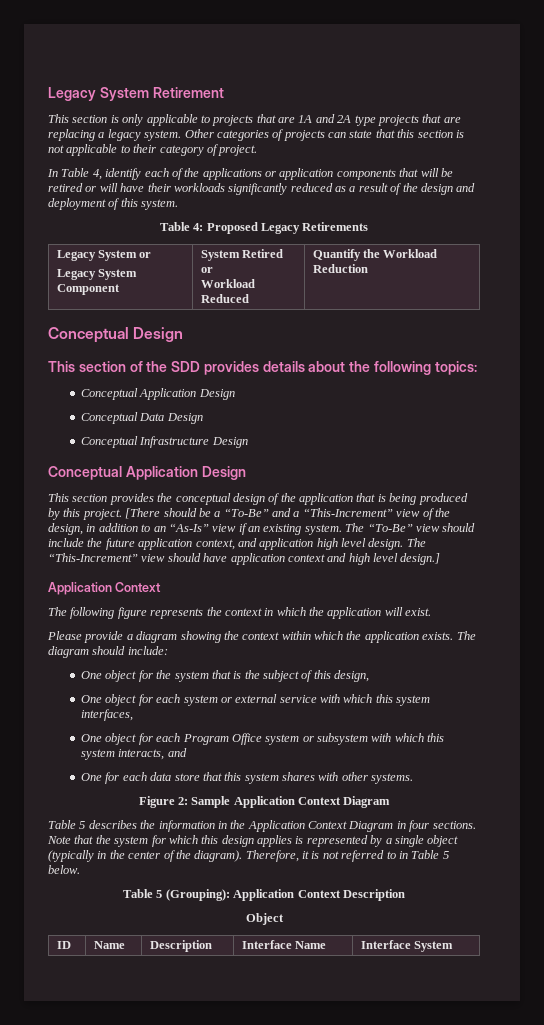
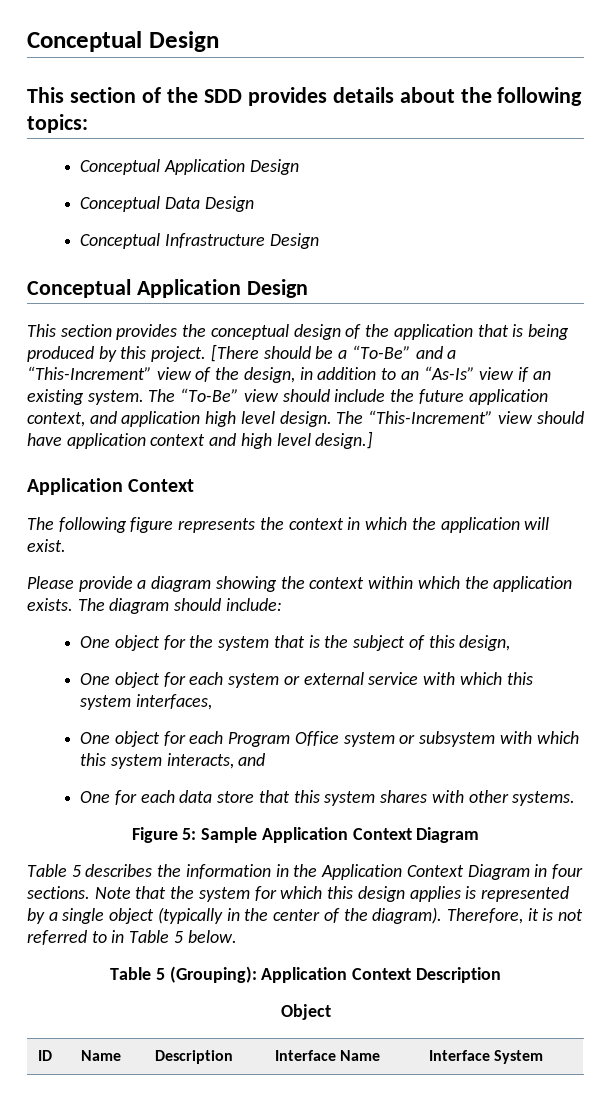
- Legacy System Retirement
- This section is only applicable to projects that are 1A and 2A type projects that are replacing a legacy system. Other categories of projects can state that this section is not applicable to their category of project.
- In Table 4, identify each of the applications or application components that will be retired or will have their workloads significantly reduced as a result of the design and deployment of this system.
- Table 4: Proposed Legacy Retirements
- Legacy System or
- Legacy System Component | System Retired or
- Workload Reduced | Quantify the Workload Reduction
- Figure 2: Sample Application Context Diagram
+ Figure 5: Sample Application Context Diagram

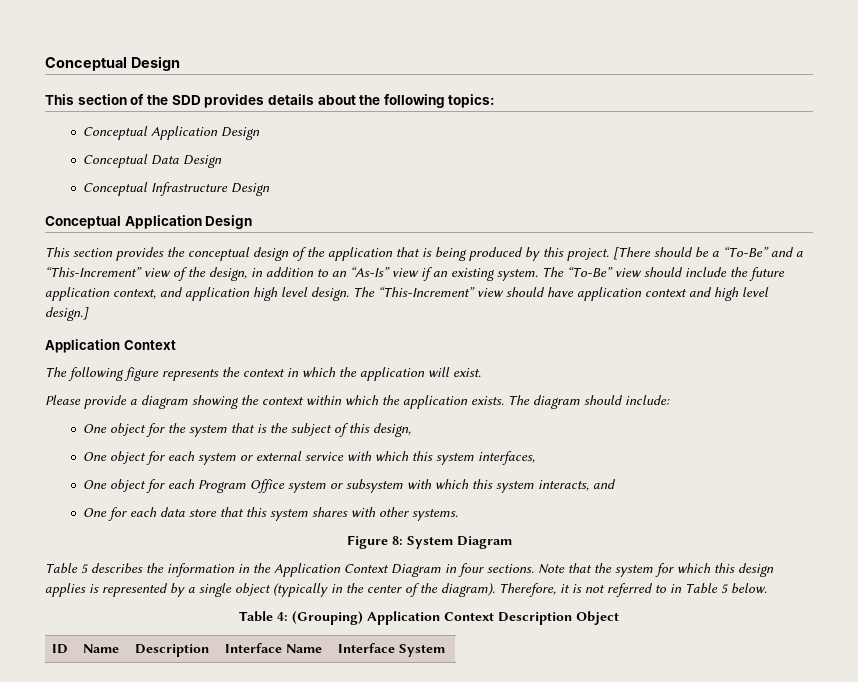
- Figure 5: Sample Application Context Diagram
+ Figure 8: System Diagram
- Table 5 (Grouping): Application Context Description
- Object
+ Table 4: (Grouping) Application Context Description Object

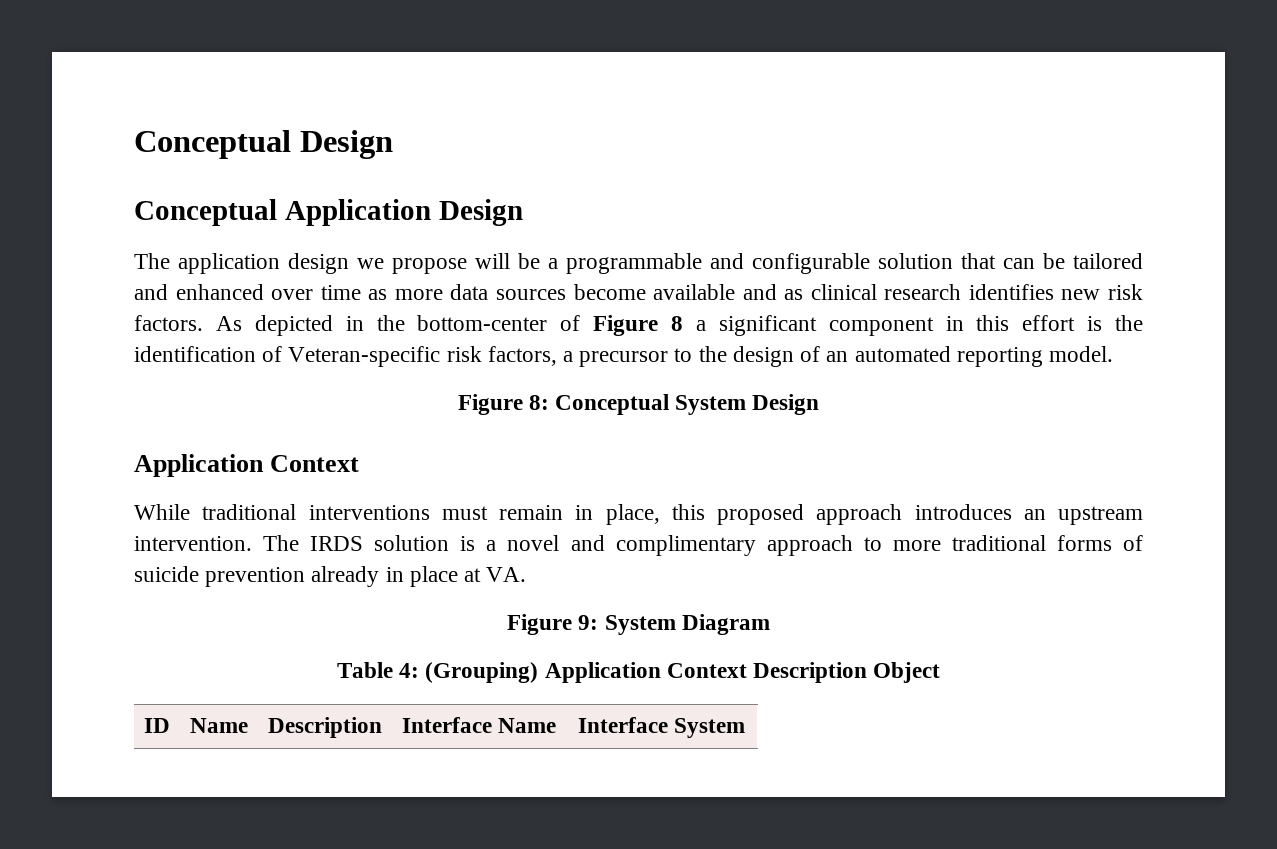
- This section of the SDD provides details about the following topics:
  Conceptual Application Design
- Conceptual Data Design
- Conceptual Infrastructure Design
- Conceptual Application Design
- This section provides the conceptual design of the application that is being produced by this project. [There should be a “To-Be” and a “This-Increment” view of the design, in addition to an “As-Is” view if an existing system. The “To-Be” view should include the future application context, and application high level design. The “This-Increment” view should have application context and high level design.]
+ The application design we propose will be a programmable and configurable solution that can be tailored and enhanced over time as more data sources become available and as clinical research identifies new risk factors. As depicted in the bottom-center of Figure 8 a significant component in this effort is the identification of Veteran-specific risk factors, a precursor to the design of an automated reporting model.
+ Figure 8: Conceptual System Design
  Application Context
- The following figure represents the context in which the application will exist.
- Please provide a diagram showing the context within which the application exists. The diagram should include:
- One object for the system that is the subject of this design,
- One object for each system or external service with which this system interfaces,
- One object for each Program Office system or subsystem with which this system interacts, and
- One for each data store that this system shares with other systems.
- Figure 8: System Diagram
+ While traditional interventions must remain in place, this proposed approach introduces an upstream intervention. The IRDS solution is a novel and complimentary approach to more traditional forms of suicide prevention already in place at VA.
+ Figure 9: System Diagram
- Table 5 describes the information in the Application Context Diagram in four sections. Note that the system for which this design applies is represented by a single object (typically in the center of the diagram). Therefore, it is not referred to in Table 5 below.

